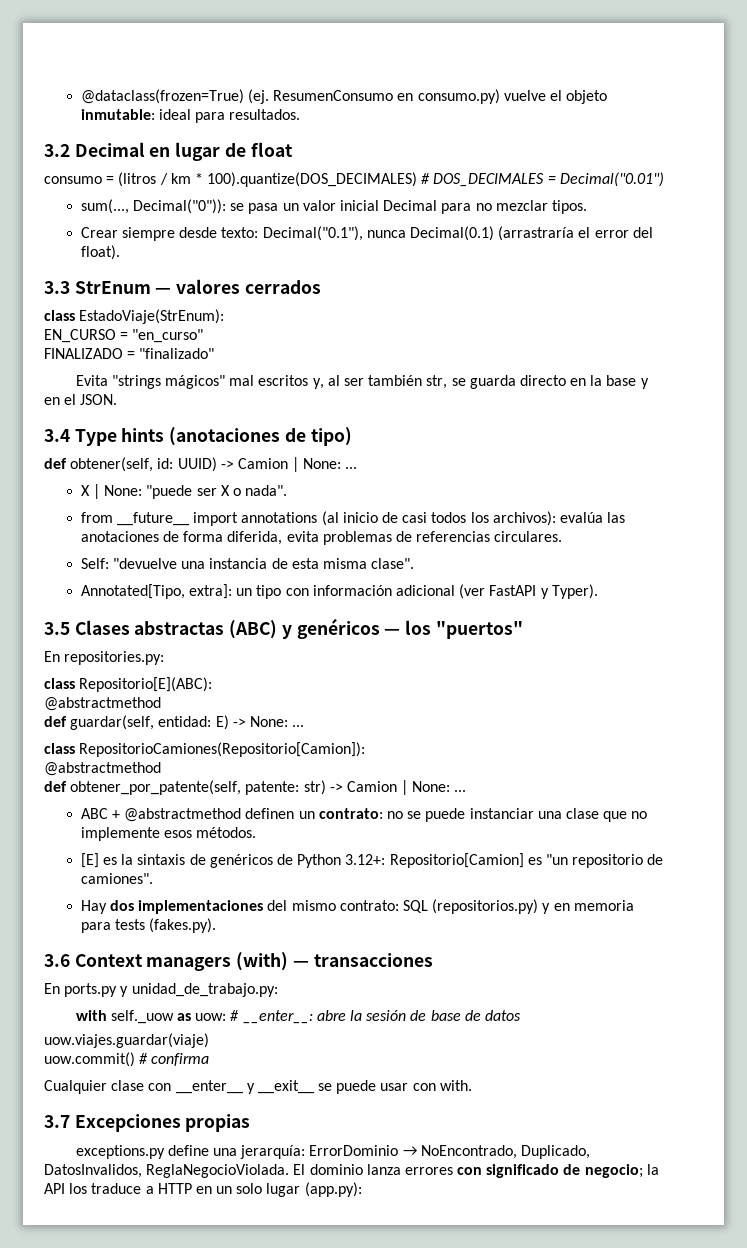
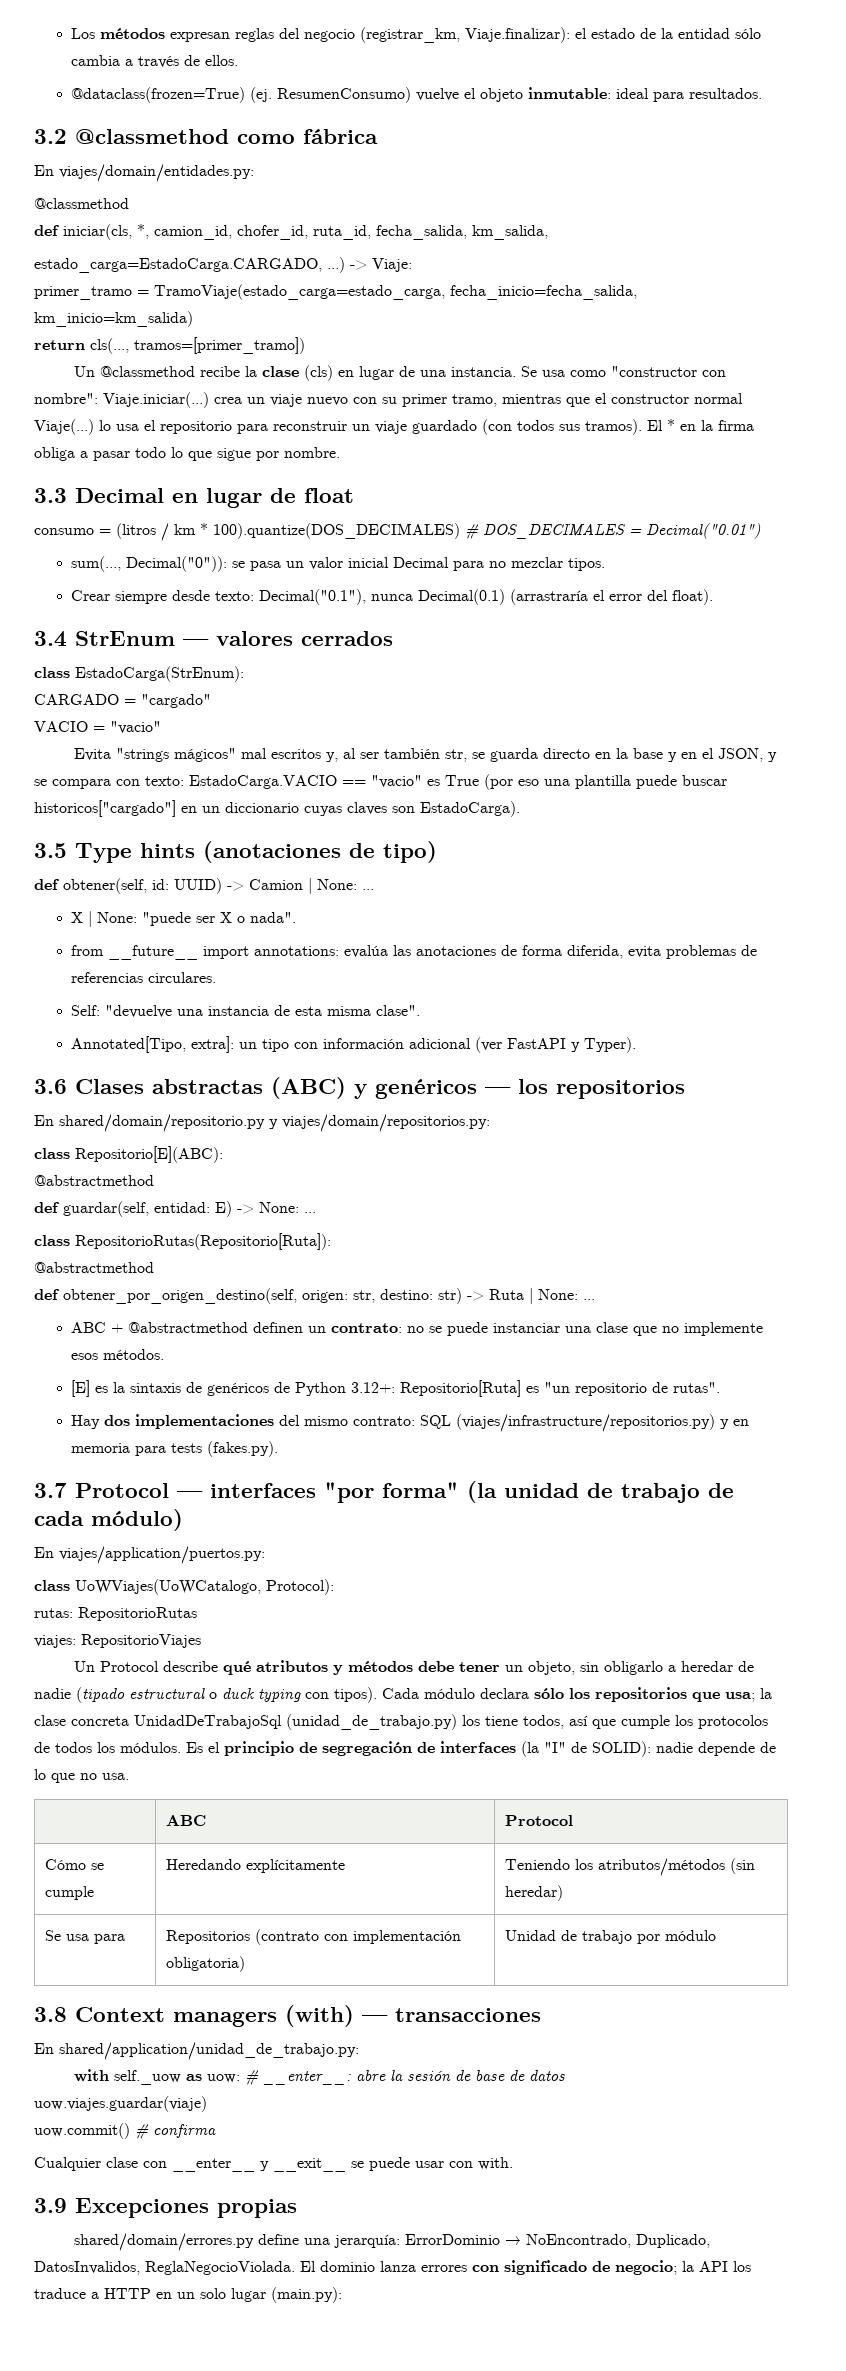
- @dataclass(frozen=True) (ej. ResumenConsumo en consumo.py) vuelve el objeto inmutable: ideal para resultados.
+ Los métodos expresan reglas del negocio (registrar_km, Viaje.finalizar): el estado de la entidad sólo cambia a través de ellos.
+ @dataclass(frozen=True) (ej. ResumenConsumo) vuelve el objeto inmutable: ideal para resultados.
- 3.2 Decimal en lugar de float
+ 3.2 @classmethod como fábrica
+ En viajes/domain/entidades.py:
+ @classmethod
+ def iniciar(cls, *, camion_id, chofer_id, ruta_id, fecha_salida, km_salida,
+ estado_carga=EstadoCarga.CARGADO, ...) -> Viaje:
+ primer_tramo = TramoViaje(estado_carga=estado_carga, fecha_inicio=fecha_salida, km_inicio=km_salida)
+ return cls(..., tramos=[primer_tramo])
+ Un @classmethod recibe la clase (cls) en lugar de una instancia. Se usa como "constructor con nombre": Viaje.iniciar(...) crea un viaje nuevo con su primer tramo, mientras que el constructor normal Viaje(...) lo usa el repositorio para reconstruir un viaje guardado (con todos sus tramos). El * en la firma obliga a pasar todo lo que sigue por nombre.
+ 3.3 Decimal en lugar de float
- 3.3 StrEnum — valores cerrados
+ 3.4 StrEnum — valores cerrados
- class EstadoViaje(StrEnum):
- EN_CURSO = "en_curso"
- FINALIZADO = "finalizado"
+ class EstadoCarga(StrEnum):
+ CARGADO = "cargado"
+ VACIO = "vacio"
- Evita "strings mágicos" mal escritos y, al ser también str, se guarda directo en la base y en el JSON.
- 3.4 Type hints (anotaciones de tipo)
+ Evita "strings mágicos" mal escritos y, al ser también str, se guarda directo en la base y en el JSON, y se compara con texto: EstadoCarga.VACIO == "vacio" es True (por eso una plantilla puede buscar historicos["cargado"] en un diccionario cuyas claves son EstadoCarga).
+ 3.5 Type hints (anotaciones de tipo)
- from __future__ import annotations (al inicio de casi todos los archivos): evalúa las anotaciones de forma diferida, evita problemas de referencias circulares.
+ from __future__ import annotations: evalúa las anotaciones de forma diferida, evita problemas de referencias circulares.
- 3.5 Clases abstractas (ABC) y genéricos — los "puertos"
- En repositories.py:
+ 3.6 Clases abstractas (ABC) y genéricos — los repositorios
+ En shared/domain/repositorio.py y viajes/domain/repositorios.py:
- class RepositorioCamiones(Repositorio[Camion]):
+ class RepositorioRutas(Repositorio[Ruta]):
  @abstractmethod
- def obtener_por_patente(self, patente: str) -> Camion | None: ...
+ def obtener_por_origen_destino(self, origen: str, destino: str) -> Ruta | None: ...
- [E] es la sintaxis de genéricos de Python 3.12+: Repositorio[Camion] es "un repositorio de camiones".
+ [E] es la sintaxis de genéricos de Python 3.12+: Repositorio[Ruta] es "un repositorio de rutas".
- Hay dos implementaciones del mismo contrato: SQL (repositorios.py) y en memoria para tests (fakes.py).
+ Hay dos implementaciones del mismo contrato: SQL (viajes/infrastructure/repositorios.py) y en memoria para tests (fakes.py).
- 3.6 Context managers (with) — transacciones
+ 3.7 Protocol — interfaces "por forma" (la unidad de trabajo de cada módulo)
+ En viajes/application/puertos.py:
+ class UoWViajes(UoWCatalogo, Protocol):
+ rutas: RepositorioRutas
+ viajes: RepositorioViajes
+ Un Protocol describe qué atributos y métodos debe tener un objeto, sin obligarlo a heredar de nadie (tipado estructural o duck typing con tipos). Cada módulo declara sólo los repositorios que usa; la clase concreta UnidadDeTrabajoSql (unidad_de_trabajo.py) los tiene todos, así que cumple los protocolos de todos los módulos. Es el principio de segregación de interfaces (la "I" de SOLID): nadie depende de lo que no usa.
+ | ABC | Protocol
+ Cómo se cumple | Heredando explícitamente | Teniendo los atributos/métodos (sin heredar)
+ Se usa para | Repositorios (contrato con implementación obligatoria) | Unidad de trabajo por módulo
+ 3.8 Context managers (with) — transacciones
- En ports.py y unidad_de_trabajo.py:
+ En shared/application/unidad_de_trabajo.py:
- 3.7 Excepciones propias
+ 3.9 Excepciones propias
- exceptions.py define una jerarquía: ErrorDominio → NoEncontrado, Duplicado, DatosInvalidos, ReglaNegocioViolada.
+ shared/domain/errores.py define una jerarquía: ErrorDominio → NoEncontrado, Duplicado, DatosInvalidos, ReglaNegocioViolada.
- El dominio lanza errores con significado de negocio; la API los traduce a HTTP en un solo lugar (app.py):
+ El dominio lanza errores con significado de negocio; la API los traduce a HTTP en un solo lugar (main.py):

